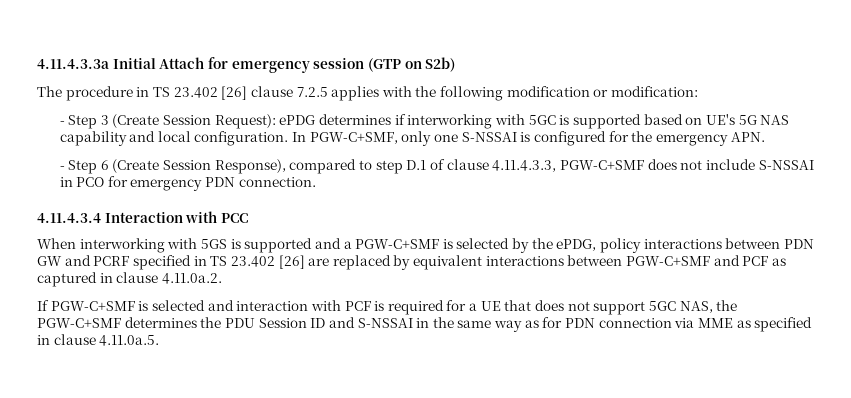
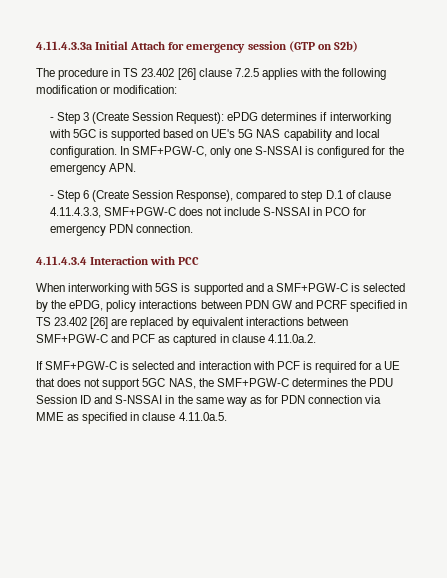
- In PGW-C+SMF, only one S-NSSAI is configured for the emergency APN.
+ In SMF+PGW-C, only one S-NSSAI is configured for the emergency APN.
- - Step 6 (Create Session Response), compared to step D.1 of clause 4.11.4.3.3, PGW-C+SMF does not include S-NSSAI in PCO for emergency PDN connection.
+ - Step 6 (Create Session Response), compared to step D.1 of clause 4.11.4.3.3, SMF+PGW-C does not include S-NSSAI in PCO for emergency PDN connection.
- When interworking with 5GS is supported and a PGW-C+SMF is selected by the ePDG, policy interactions between PDN GW and PCRF specified in TS 23.402 [26] are replaced by equivalent interactions between PGW-C+SMF and PCF as captured in clause 4.11.0a.2.
+ When interworking with 5GS is supported and a SMF+PGW-C is selected by the ePDG, policy interactions between PDN GW and PCRF specified in TS 23.402 [26] are replaced by equivalent interactions between SMF+PGW-C and PCF as captured in clause 4.11.0a.2.
- If PGW-C+SMF is selected and interaction with PCF is required for a UE that does not support 5GC NAS, the PGW-C+SMF determines the PDU Session ID and S-NSSAI in the same way as for PDN connection via MME as specified in clause 4.11.0a.5.
+ If SMF+PGW-C is selected and interaction with PCF is required for a UE that does not support 5GC NAS, the SMF+PGW-C determines the PDU Session ID and S-NSSAI in the same way as for PDN connection via MME as specified in clause 4.11.0a.5.

